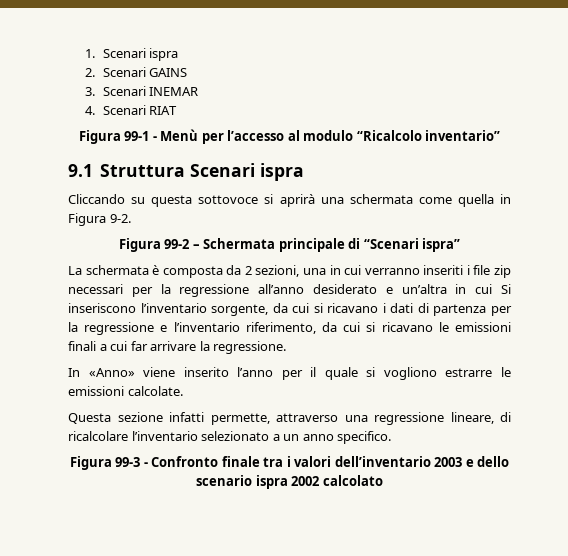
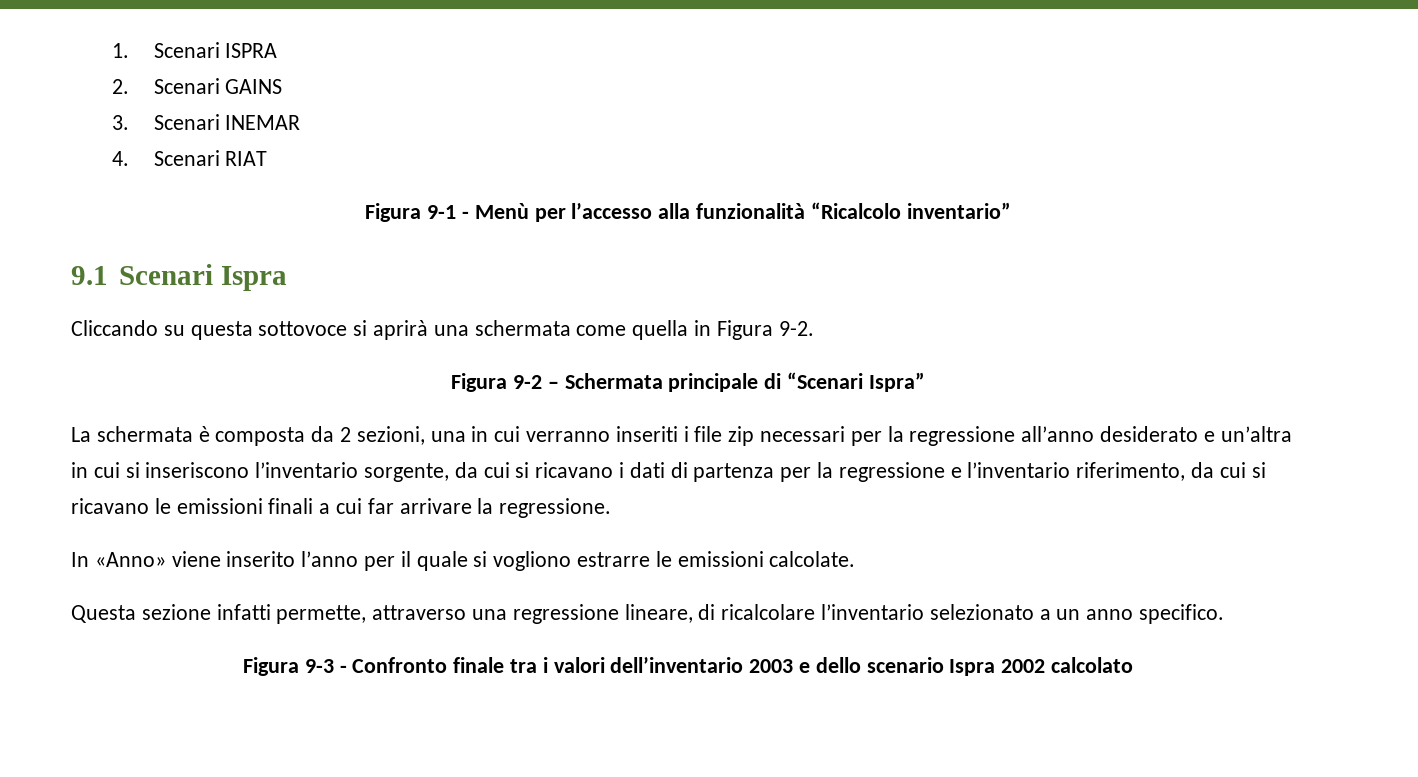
- 1. Scenari ispra
+ 1. Scenari ISPRA
- Figura 99-1 - Menù per l’accesso al modulo “Ricalcolo inventario”
+ Figura 9-1 - Menù per l’accesso alla funzionalità “Ricalcolo inventario”
- 9.1 Struttura Scenari ispra
+ 9.1 Scenari Ispra
- Figura 99-2 – Schermata principale di “Scenari ispra”
+ Figura 9-2 – Schermata principale di “Scenari Ispra”
- La schermata è composta da 2 sezioni, una in cui verranno inseriti i file zip necessari per la regressione all’anno desiderato e un’altra in cui Si inseriscono l’inventario sorgente, da cui si ricavano i dati di partenza per la regressione e l’inventario riferimento, da cui si ricavano le emissioni finali a cui far arrivare la regressione.
+ La schermata è composta da 2 sezioni, una in cui verranno inseriti i file zip necessari per la regressione all’anno desiderato e un’altra in cui si inseriscono l’inventario sorgente, da cui si ricavano i dati di partenza per la regressione e l’inventario riferimento, da cui si ricavano le emissioni finali a cui far arrivare la regressione.
- Figura 99-3 - Confronto finale tra i valori dell’inventario 2003 e dello scenario ispra 2002 calcolato
+ Figura 9-3 - Confronto finale tra i valori dell’inventario 2003 e dello scenario Ispra 2002 calcolato

